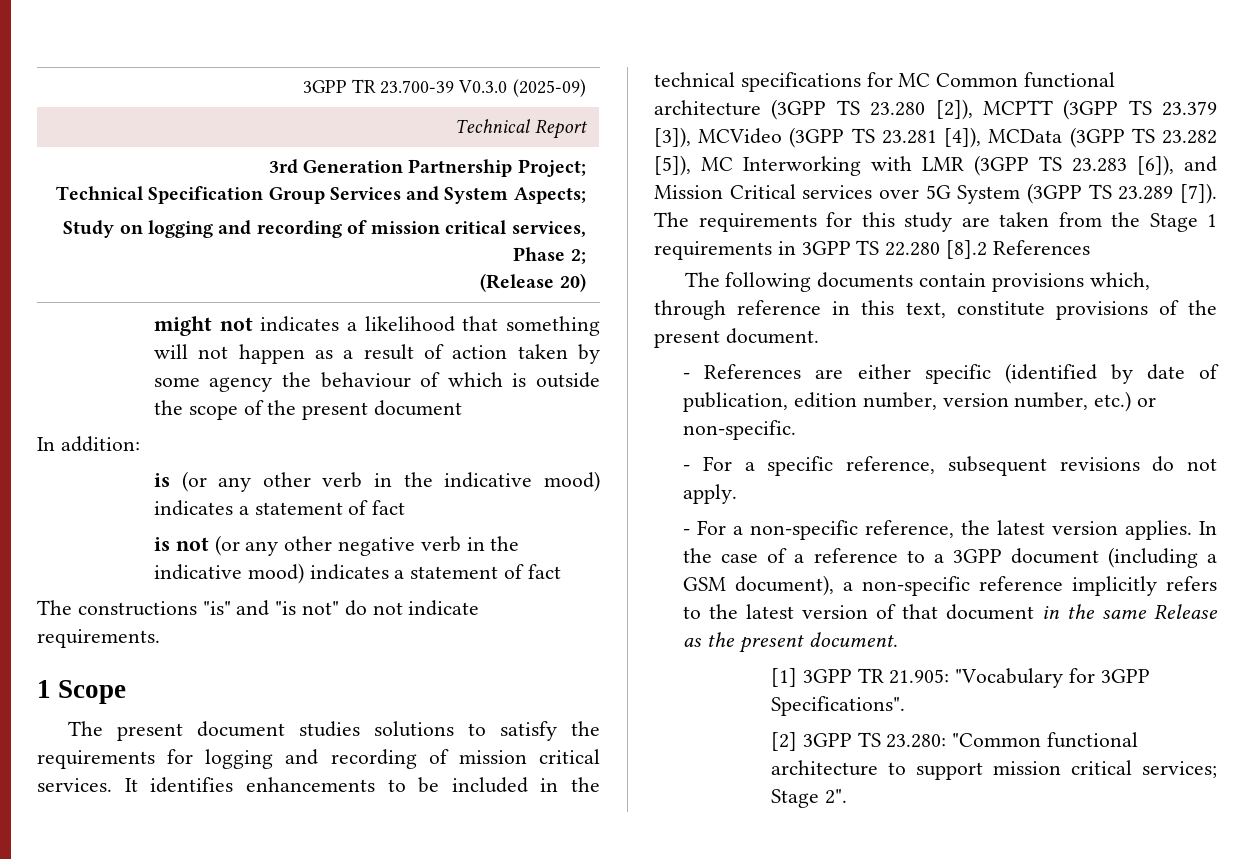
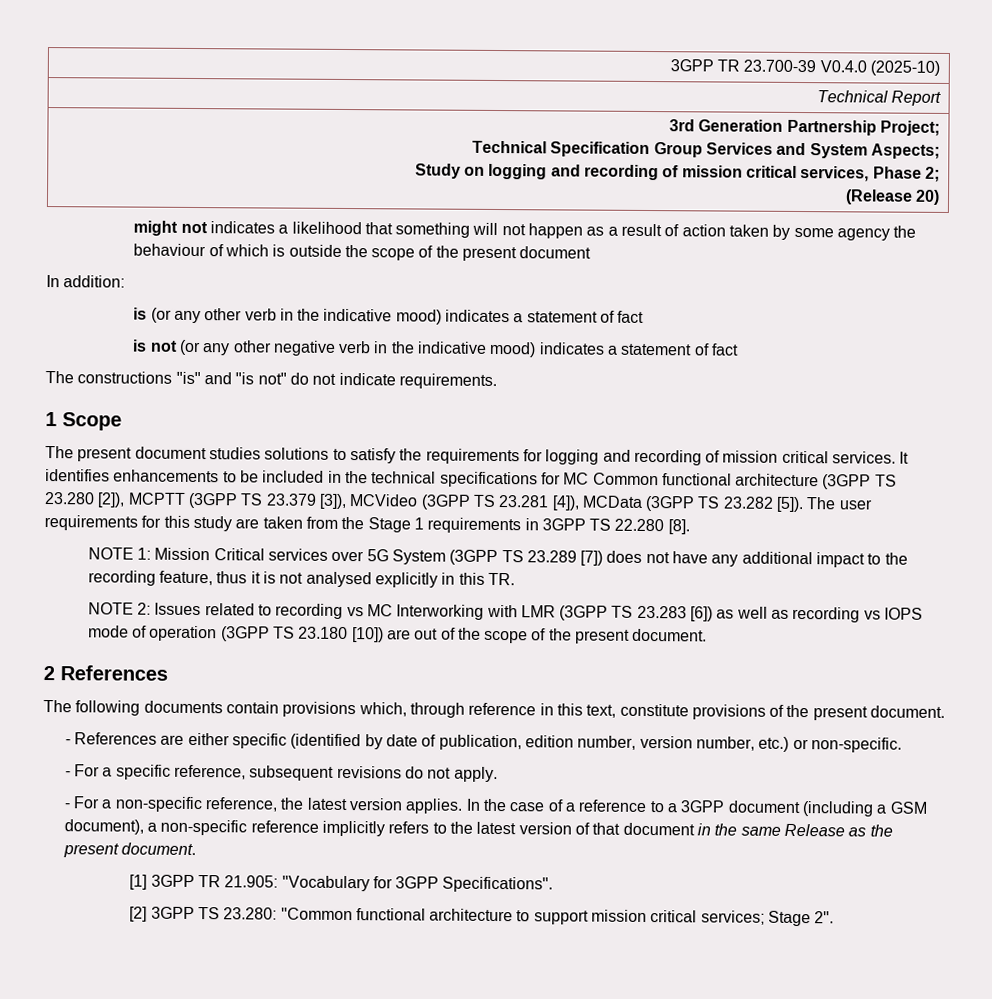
- 3GPP TR 23.700-39 V0.3.0 (2025-09)
+ 3GPP TR 23.700-39 V0.4.0 (2025-10)
- It identifies enhancements to be included in the technical specifications for MC Common functional architecture (3GPP TS 23.280 [2]), MCPTT (3GPP TS 23.379 [3]), MCVideo (3GPP TS 23.281 [4]), MCData (3GPP TS 23.282 [5]), MC Interworking with LMR (3GPP TS 23.283 [6]), and Mission Critical services over 5G System (3GPP TS 23.289 [7]). The requirements for this study are taken from the Stage 1 requirements in 3GPP TS 22.280 [8].2 References
+ It identifies enhancements to be included in the technical specifications for MC Common functional architecture (3GPP TS 23.280 [2]), MCPTT (3GPP TS 23.379 [3]), MCVideo (3GPP TS 23.281 [4]), MCData (3GPP TS 23.282 [5]). The user requirements for this study are taken from the Stage 1 requirements in 3GPP TS 22.280 [8].
+ NOTE 1: Mission Critical services over 5G System (3GPP TS 23.289 [7]) does not have any additional impact to the recording feature, thus it is not analysed explicitly in this TR.
+ NOTE 2: Issues related to recording vs MC Interworking with LMR (3GPP TS 23.283 [6]) as well as recording vs IOPS mode of operation (3GPP TS 23.180 [10]) are out of the scope of the present document.
+ 2 References

